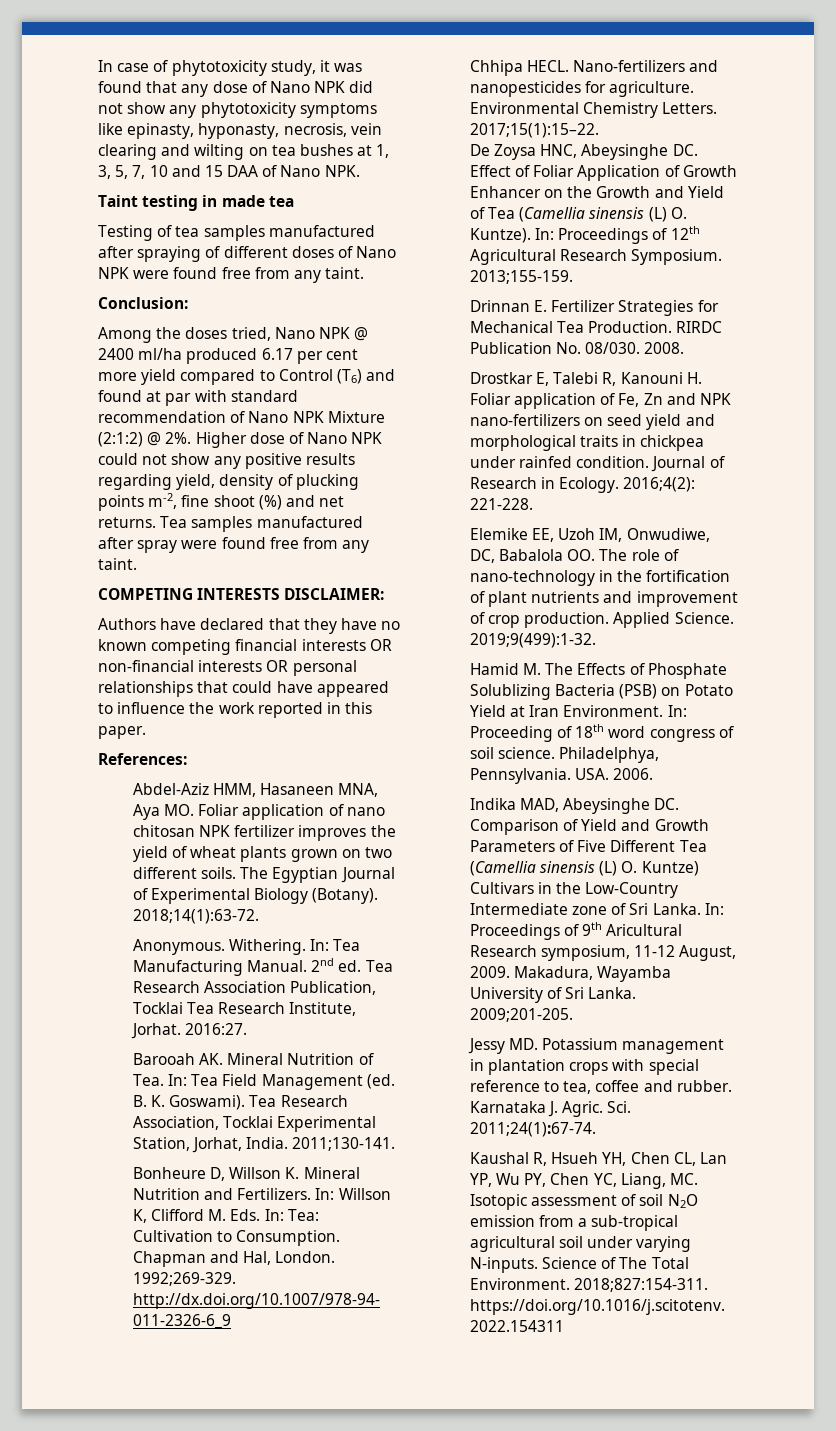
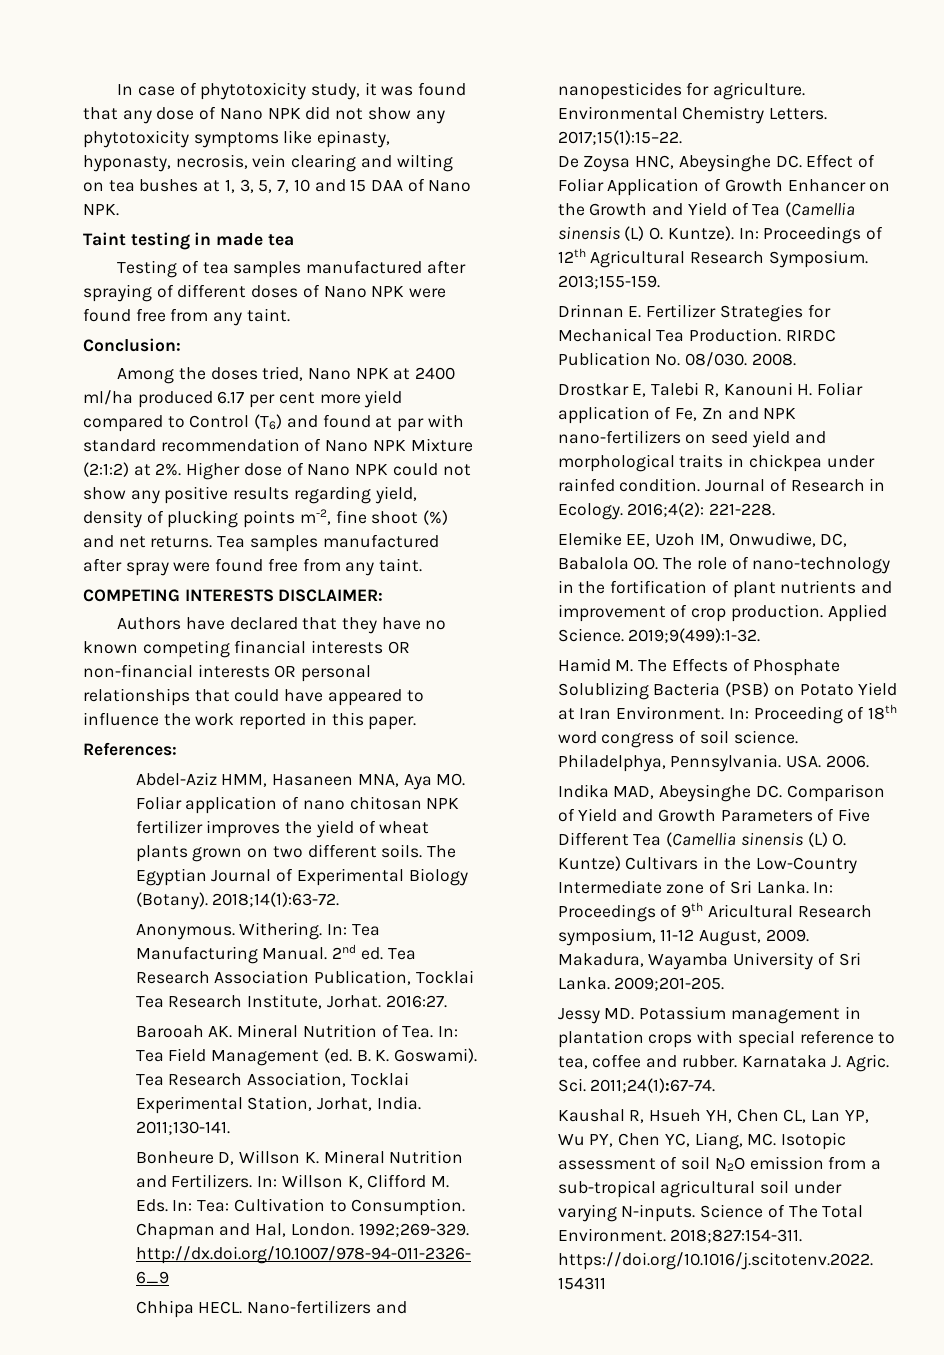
- Among the doses tried, Nano NPK @ 2400 ml/ha produced 6.17 per cent more yield compared to Control (T6) and found at par with standard recommendation of Nano NPK Mixture (2:1:2) @ 2%.
+ Among the doses tried, Nano NPK at 2400 ml/ha produced 6.17 per cent more yield compared to Control (T6) and found at par with standard recommendation of Nano NPK Mixture (2:1:2) at 2%.

